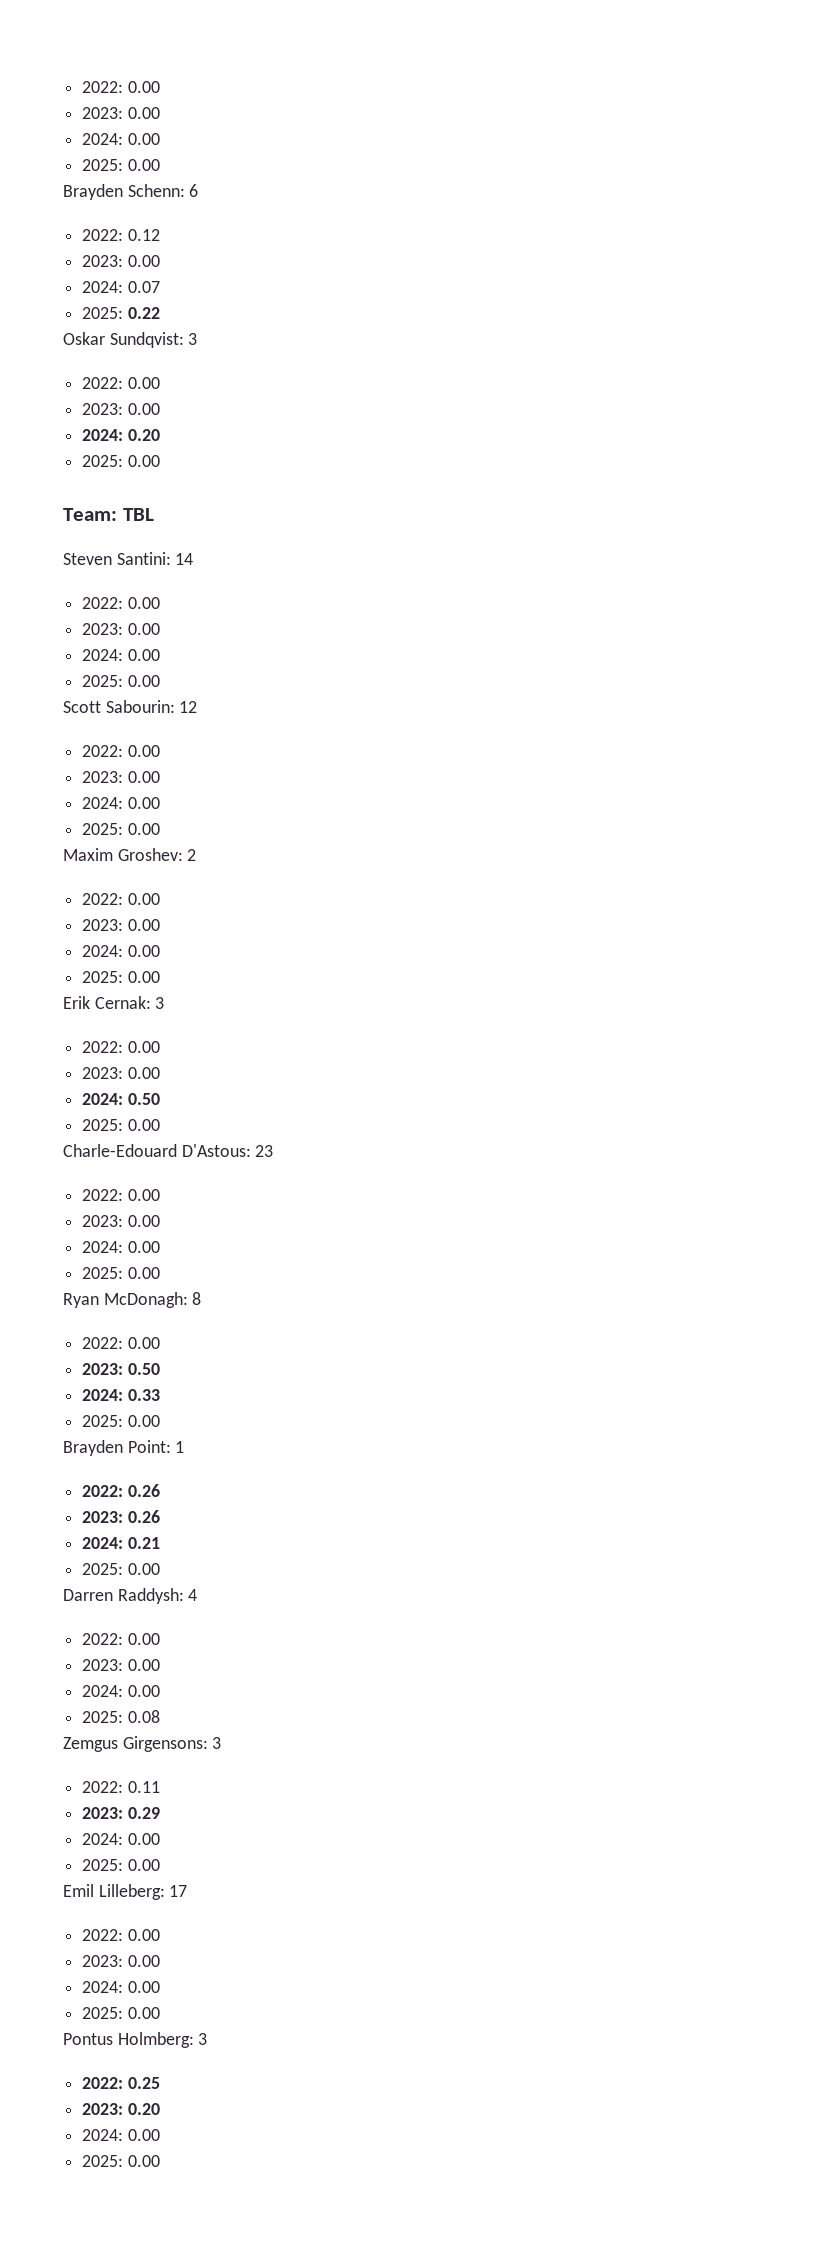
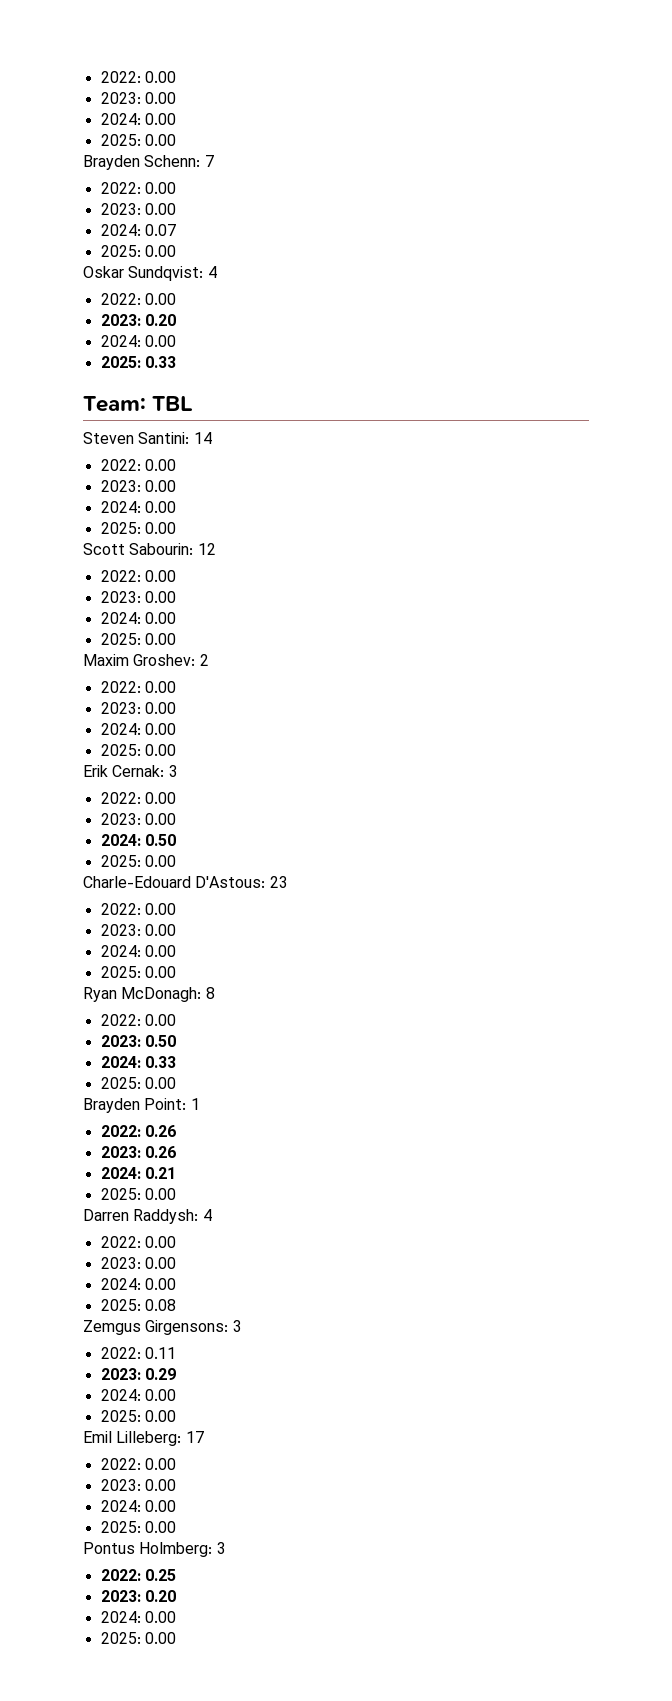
- Brayden Schenn: 6
- 2022: 0.12
+ Brayden Schenn: 7
+ 2022: 0.00
  2024: 0.07
- 2025: 0.22
+ 2025: 0.00
- Oskar Sundqvist: 3
+ Oskar Sundqvist: 4
  2022: 0.00
- 2023: 0.00
- 2024: 0.20
- 2025: 0.00
+ 2023: 0.20
+ 2024: 0.00
+ 2025: 0.33

